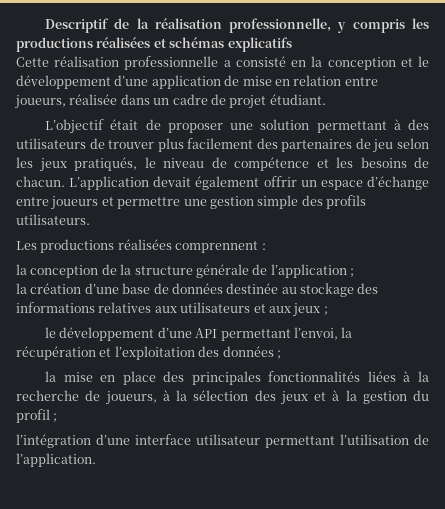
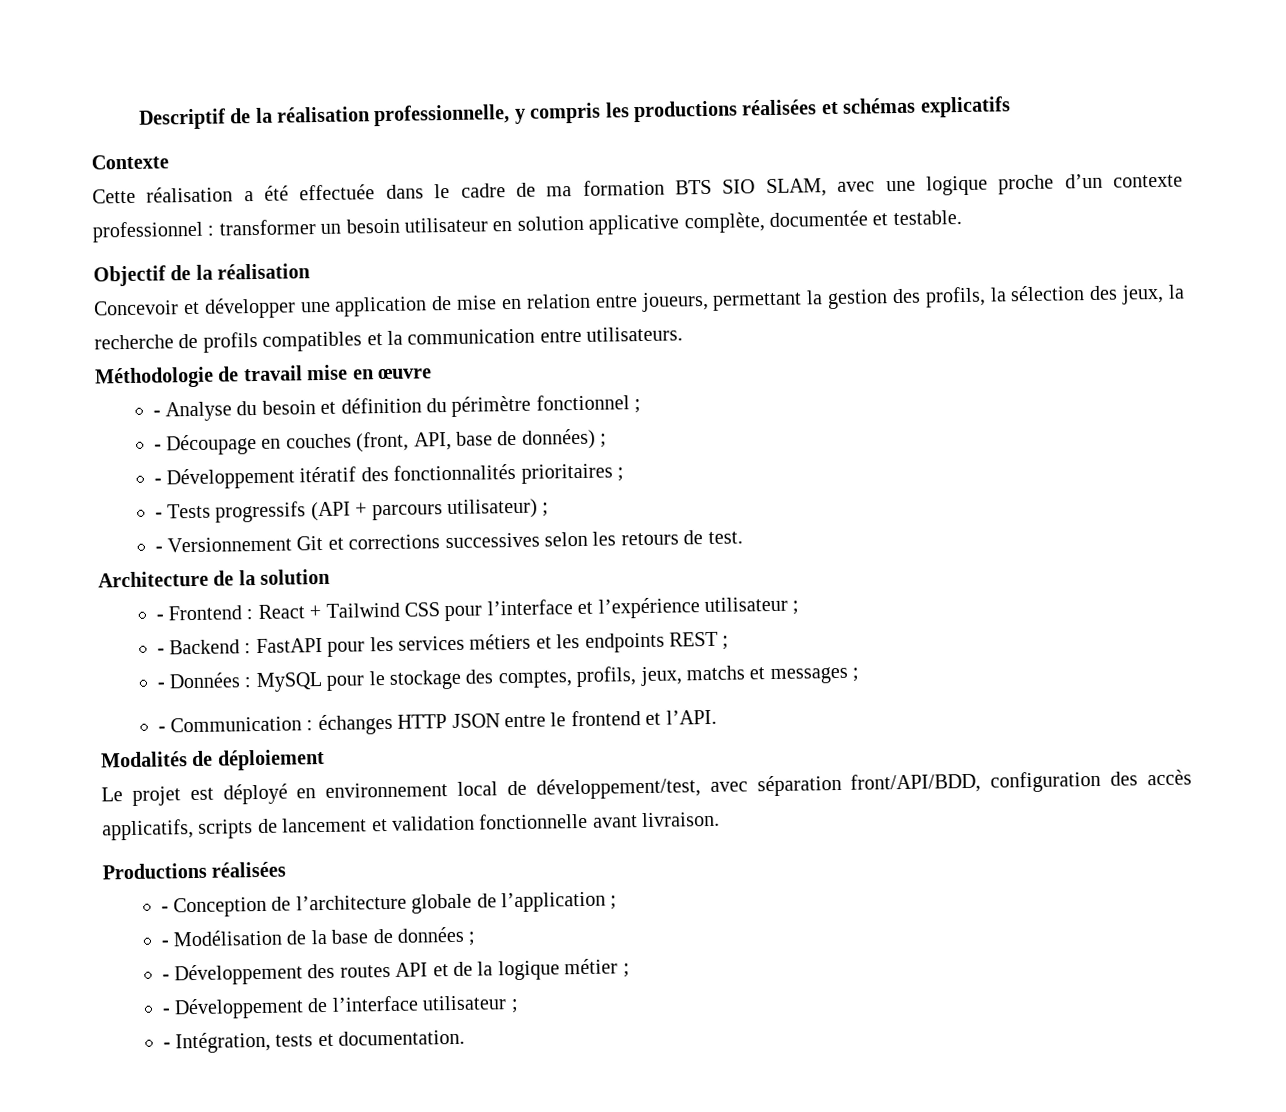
+ Contexte
- Cette réalisation professionnelle a consisté en la conception et le développement d’une application de mise en relation entre joueurs, réalisée dans un cadre de projet étudiant.
- L’objectif était de proposer une solution permettant à des utilisateurs de trouver plus facilement des partenaires de jeu selon les jeux pratiqués, le niveau de compétence et les besoins de chacun. L’application devait également offrir un espace d’échange entre joueurs et permettre une gestion simple des profils utilisateurs.
- Les productions réalisées comprennent :
- la conception de la structure générale de l’application ;
- la création d’une base de données destinée au stockage des informations relatives aux utilisateurs et aux jeux ;
- le développement d’une API permettant l’envoi, la récupération et l’exploitation des données ;
- la mise en place des principales fonctionnalités liées à la recherche de joueurs, à la sélection des jeux et à la gestion du profil ;
- l’intégration d’une interface utilisateur permettant l’utilisation de l’application.
+ Cette réalisation a été effectuée dans le cadre de ma formation BTS SIO SLAM, avec une logique proche d’un contexte professionnel : transformer un besoin utilisateur en solution applicative complète, documentée et testable.
+ Objectif de la réalisation
+ Concevoir et développer une application de mise en relation entre joueurs, permettant la gestion des profils, la sélection des jeux, la recherche de profils compatibles et la communication entre utilisateurs.
+ Méthodologie de travail mise en œuvre
+ - Analyse du besoin et définition du périmètre fonctionnel ;
+ - Découpage en couches (front, API, base de données) ;
+ - Développement itératif des fonctionnalités prioritaires ;
+ - Tests progressifs (API + parcours utilisateur) ;
+ - Versionnement Git et corrections successives selon les retours de test.
+ Architecture de la solution
+ - Frontend : React + Tailwind CSS pour l’interface et l’expérience utilisateur ;
+ - Backend : FastAPI pour les services métiers et les endpoints REST ;
+ - Données : MySQL pour le stockage des comptes, profils, jeux, matchs et messages ;
+ - Communication : échanges HTTP JSON entre le frontend et l’API.
+ Modalités de déploiement
+ Le projet est déployé en environnement local de développement/test, avec séparation front/API/BDD, configuration des accès applicatifs, scripts de lancement et validation fonctionnelle avant livraison.
+ Productions réalisées
+ - Conception de l’architecture globale de l’application ;
+ - Modélisation de la base de données ;
+ - Développement des routes API et de la logique métier ;
+ - Développement de l’interface utilisateur ;
+ - Intégration, tests et documentation.

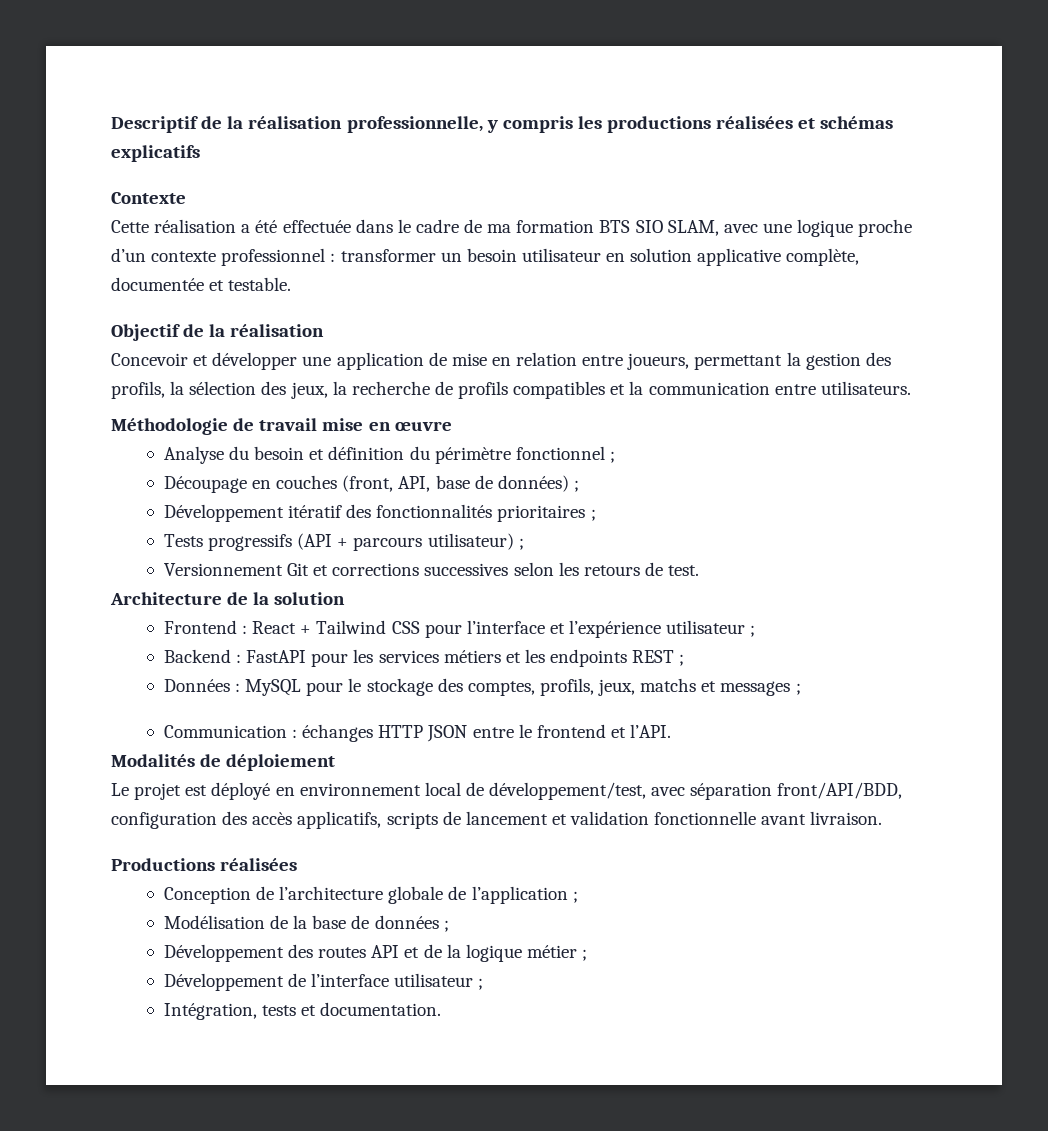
- - Analyse du besoin et définition du périmètre fonctionnel ;
+ Analyse du besoin et définition du périmètre fonctionnel ;
- - Découpage en couches (front, API, base de données) ;
+ Découpage en couches (front, API, base de données) ;
- - Développement itératif des fonctionnalités prioritaires ;
+ Développement itératif des fonctionnalités prioritaires ;
- - Tests progressifs (API + parcours utilisateur) ;
+ Tests progressifs (API + parcours utilisateur) ;
- - Versionnement Git et corrections successives selon les retours de test.
+ Versionnement Git et corrections successives selon les retours de test.
- - Frontend : React + Tailwind CSS pour l’interface et l’expérience utilisateur ;
+ Frontend : React + Tailwind CSS pour l’interface et l’expérience utilisateur ;
- - Backend : FastAPI pour les services métiers et les endpoints REST ;
+ Backend : FastAPI pour les services métiers et les endpoints REST ;
- - Données : MySQL pour le stockage des comptes, profils, jeux, matchs et messages ;
+ Données : MySQL pour le stockage des comptes, profils, jeux, matchs et messages ;
- - Communication : échanges HTTP JSON entre le frontend et l’API.
+ Communication : échanges HTTP JSON entre le frontend et l’API.
- - Conception de l’architecture globale de l’application ;
+ Conception de l’architecture globale de l’application ;
- - Modélisation de la base de données ;
+ Modélisation de la base de données ;
- - Développement des routes API et de la logique métier ;
+ Développement des routes API et de la logique métier ;
- - Développement de l’interface utilisateur ;
+ Développement de l’interface utilisateur ;
- - Intégration, tests et documentation.
+ Intégration, tests et documentation.

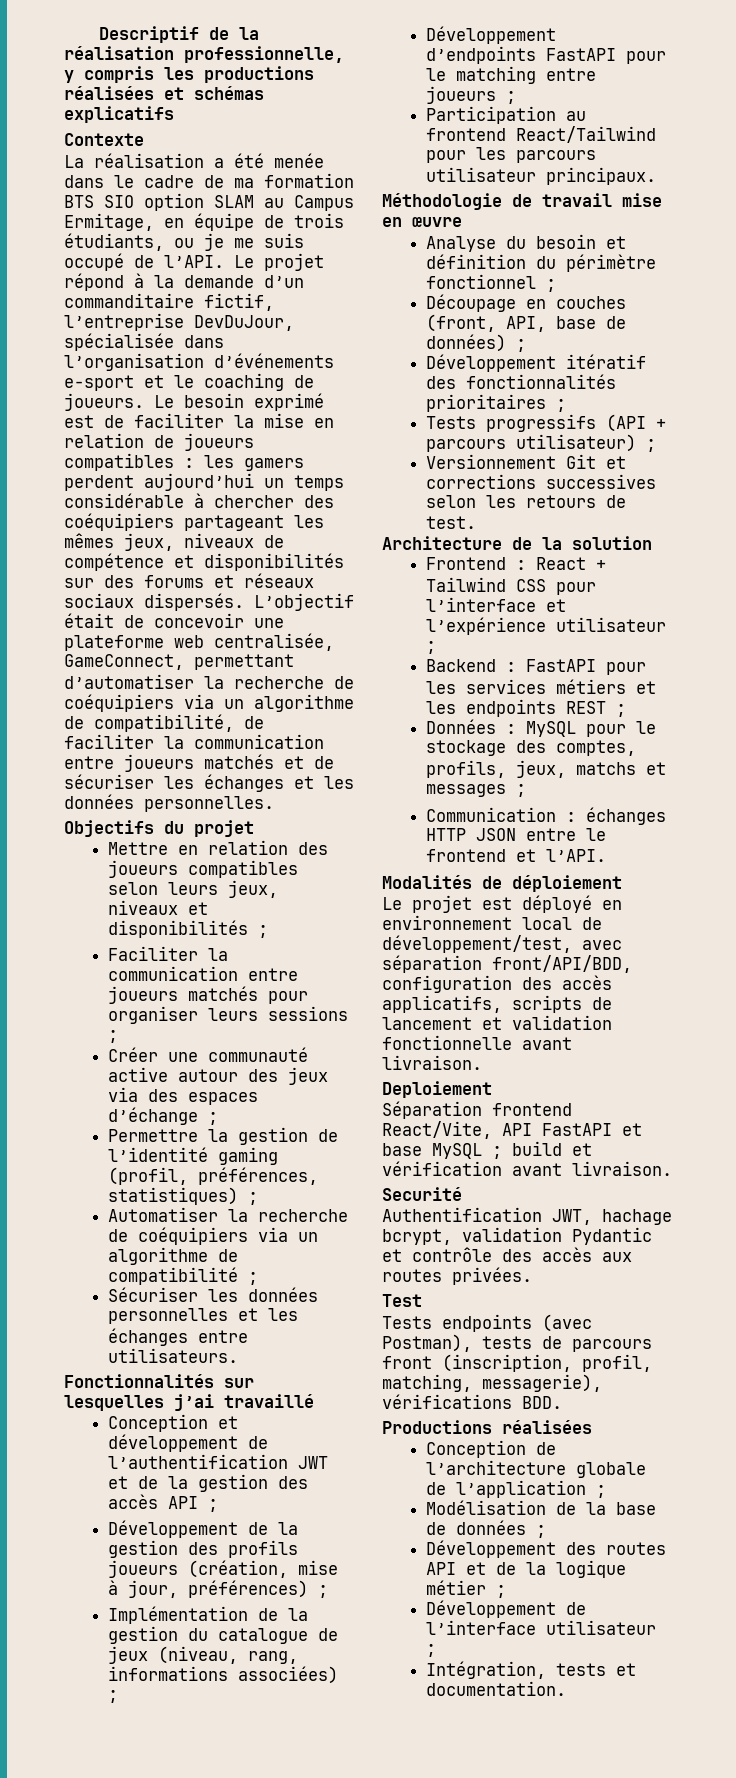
- Cette réalisation a été effectuée dans le cadre de ma formation BTS SIO SLAM, avec une logique proche d’un contexte professionnel : transformer un besoin utilisateur en solution applicative complète, documentée et testable.
- Objectif de la réalisation
- Concevoir et développer une application de mise en relation entre joueurs, permettant la gestion des profils, la sélection des jeux, la recherche de profils compatibles et la communication entre utilisateurs.
+ La réalisation a été menée dans le cadre de ma formation BTS SIO option SLAM au Campus Ermitage, en équipe de trois étudiants, ou je me suis occupé de l’API. Le projet répond à la demande d’un commanditaire fictif, l’entreprise DevDuJour, spécialisée dans l’organisation d’événements e-sport et le coaching de joueurs. Le besoin exprimé est de faciliter la mise en relation de joueurs compatibles : les gamers perdent aujourd’hui un temps considérable à chercher des coéquipiers partageant les mêmes jeux, niveaux de compétence et disponibilités sur des forums et réseaux sociaux dispersés. L’objectif était de concevoir une plateforme web centralisée, GameConnect, permettant d’automatiser la recherche de coéquipiers via un algorithme de compatibilité, de faciliter la communication entre joueurs matchés et de sécuriser les échanges et les données personnelles.
+ Objectifs du projet
+ Mettre en relation des joueurs compatibles selon leurs jeux, niveaux et disponibilités ;
+ Faciliter la communication entre joueurs matchés pour organiser leurs sessions ;
+ Créer une communauté active autour des jeux via des espaces d’échange ;
+ Permettre la gestion de l’identité gaming (profil, préférences, statistiques) ;
+ Automatiser la recherche de coéquipiers via un algorithme de compatibilité ;
+ Sécuriser les données personnelles et les échanges entre utilisateurs.
+ Fonctionnalités sur lesquelles j’ai travaillé
+ Conception et développement de l’authentification JWT et de la gestion des accès API ;
+ Développement de la gestion des profils joueurs (création, mise à jour, préférences) ;
+ Implémentation de la gestion du catalogue de jeux (niveau, rang, informations associées) ;
+ Développement d’endpoints FastAPI pour le matching entre joueurs ;
+ Participation au frontend React/Tailwind pour les parcours utilisateur principaux.
+ Deploiement
+ Séparation frontend React/Vite, API FastAPI et base MySQL ; build et vérification avant livraison.
+ Securité
+ Authentification JWT, hachage bcrypt, validation Pydantic et contrôle des accès aux routes privées.
+ Test
+ Tests endpoints (avec Postman), tests de parcours front (inscription, profil, matching, messagerie), vérifications BDD.

